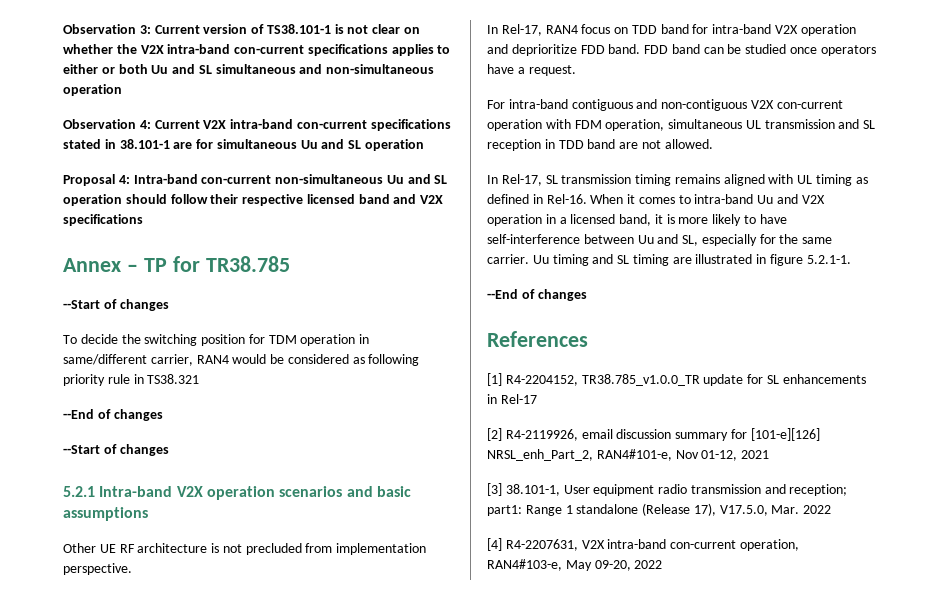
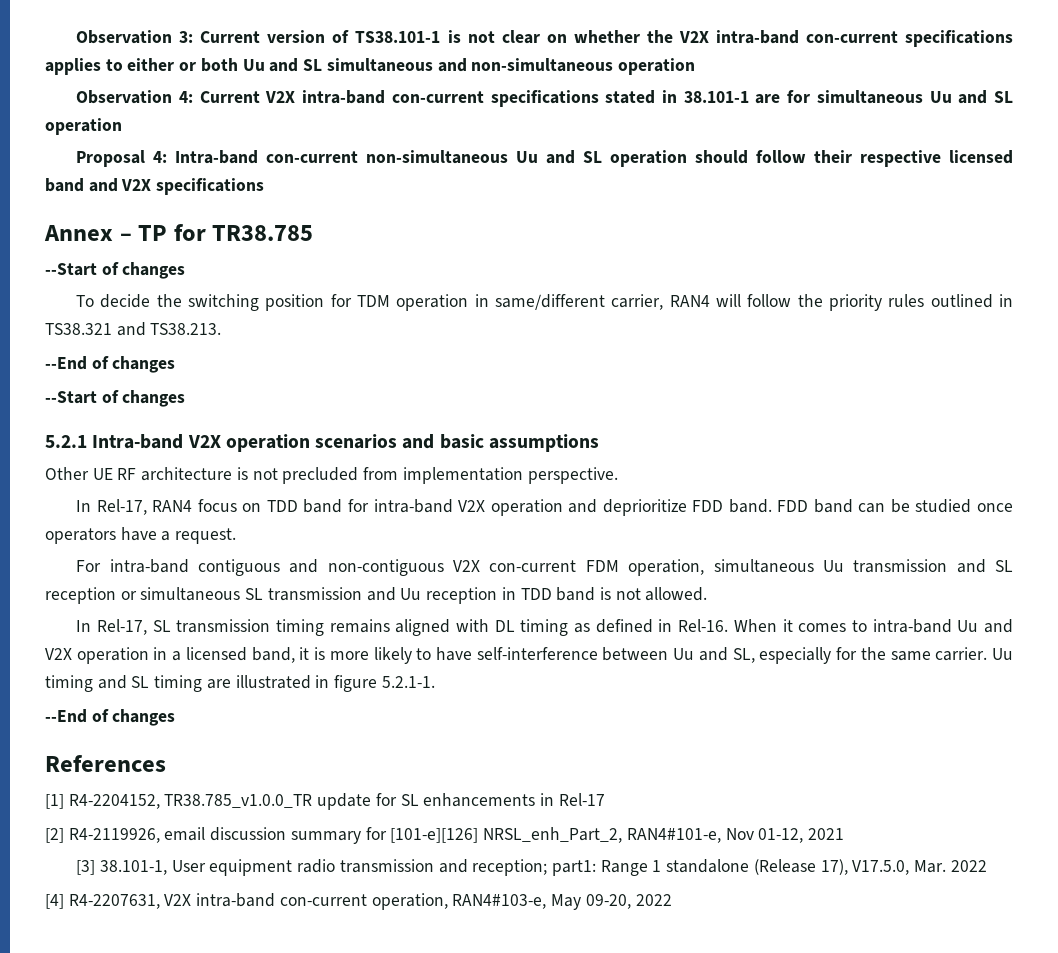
- To decide the switching position for TDM operation in same/different carrier, RAN4 would be considered as following priority rule in TS38.321
+ To decide the switching position for TDM operation in same/different carrier, RAN4 will follow the priority rules outlined in TS38.321 and TS38.213.
- For intra-band contiguous and non-contiguous V2X con-current operation with FDM operation, simultaneous UL transmission and SL reception in TDD band are not allowed.
+ For intra-band contiguous and non-contiguous V2X con-current FDM operation, simultaneous Uu transmission and SL reception or simultaneous SL transmission and Uu reception in TDD band is not allowed.
- In Rel-17, SL transmission timing remains aligned with UL timing as defined in Rel-16.
+ In Rel-17, SL transmission timing remains aligned with DL timing as defined in Rel-16.

